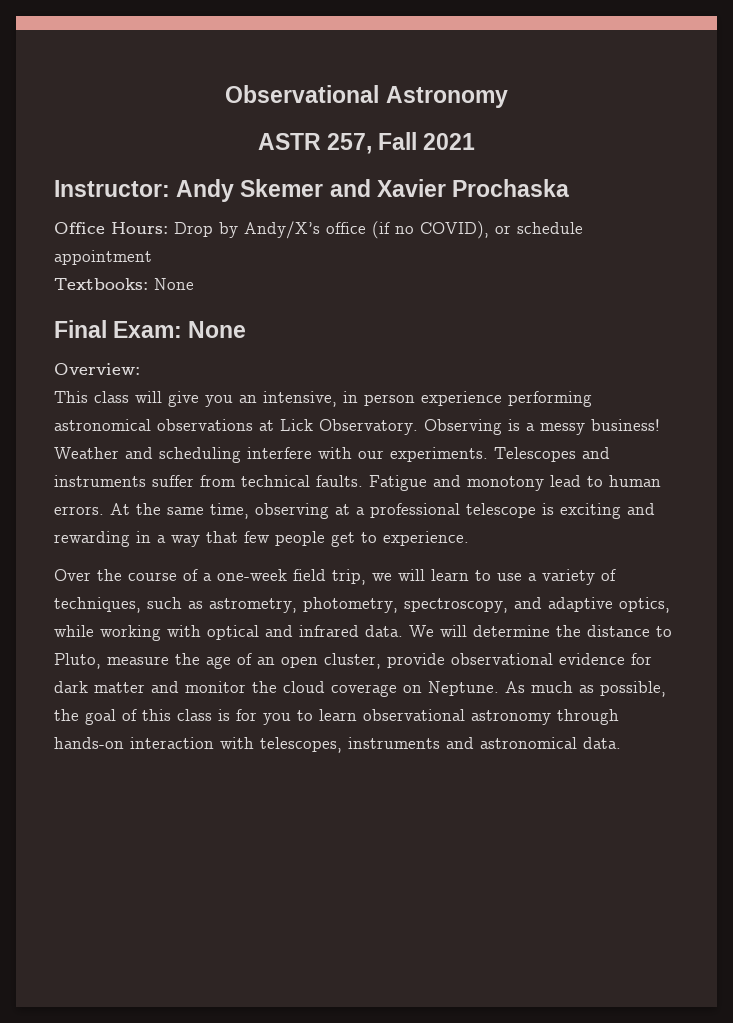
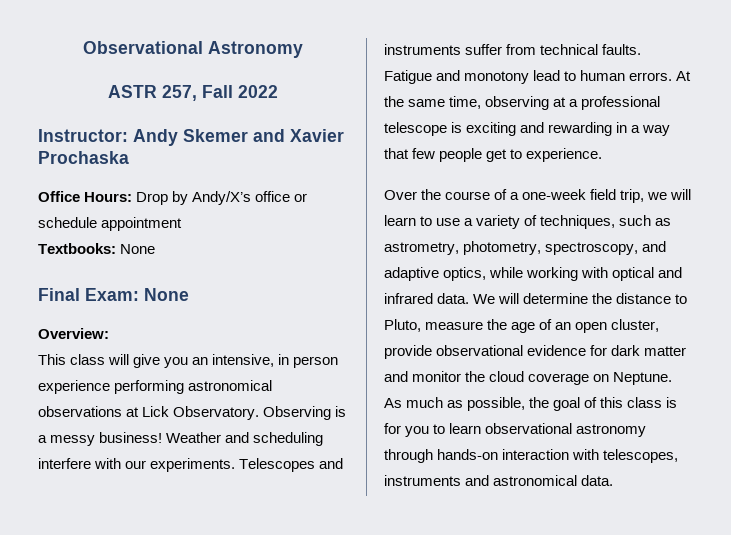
- ASTR 257, Fall 2021
+ ASTR 257, Fall 2022
- Office Hours: Drop by Andy/X’s office (if no COVID), or schedule appointment
+ Office Hours: Drop by Andy/X’s office or schedule appointment

